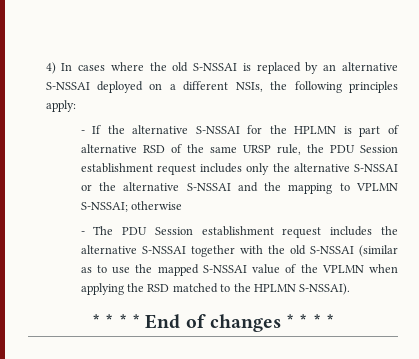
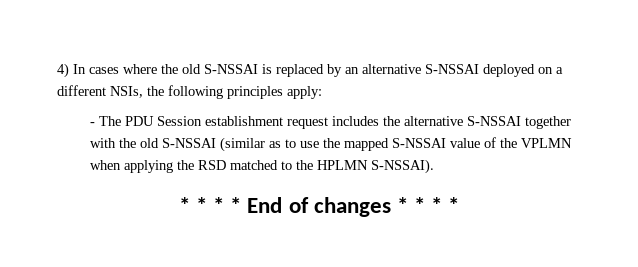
- - If the alternative S-NSSAI for the HPLMN is part of alternative RSD of the same URSP rule, the PDU Session establishment request includes only the alternative S-NSSAI or the alternative S-NSSAI and the mapping to VPLMN S-NSSAI; otherwise

